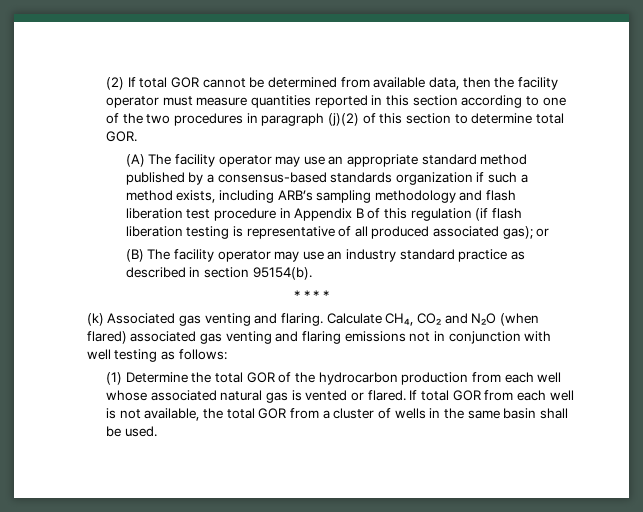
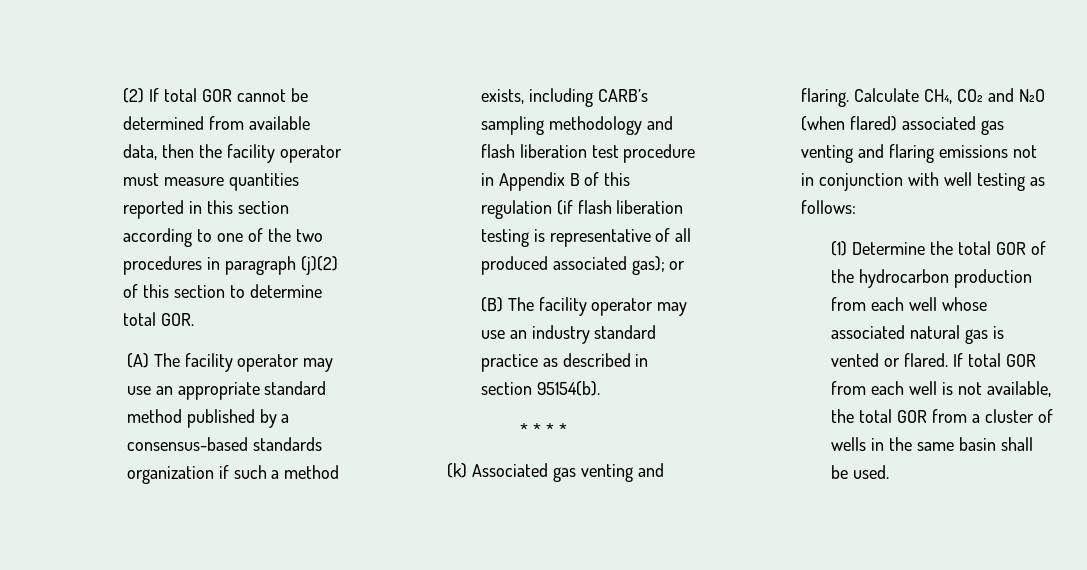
- (A) The facility operator may use an appropriate standard method published by a consensus-based standards organization if such a method exists, including ARB’s sampling methodology and flash liberation test procedure in Appendix B of this regulation (if flash liberation testing is representative of all produced associated gas); or
+ (A) The facility operator may use an appropriate standard method published by a consensus-based standards organization if such a method exists, including CARB’s sampling methodology and flash liberation test procedure in Appendix B of this regulation (if flash liberation testing is representative of all produced associated gas); or

